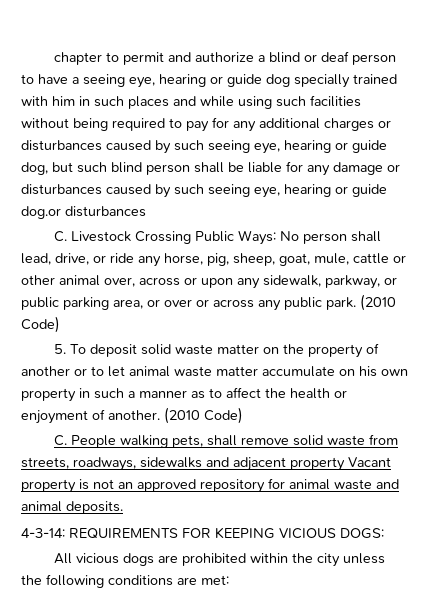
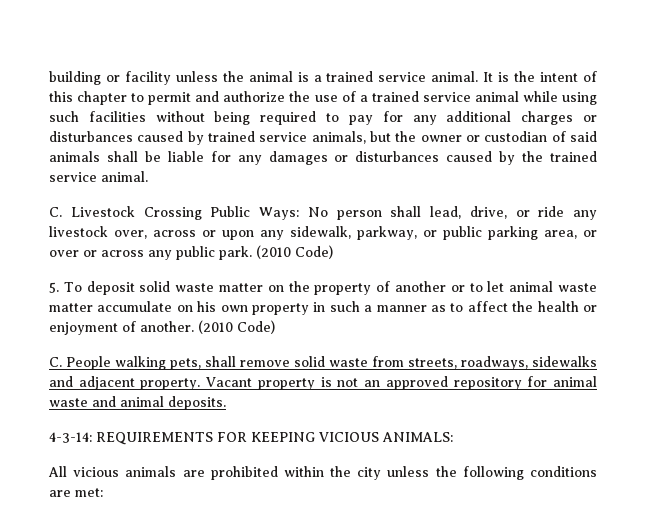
- chapter to permit and authorize a blind or deaf person to have a seeing eye, hearing or guide dog specially trained with him in such places and while using such facilities without being required to pay for any additional charges or disturbances caused by such seeing eye, hearing or guide dog, but such blind person shall be liable for any damage or disturbances caused by such seeing eye, hearing or guide dog.or disturbances
+ building or facility unless the animal is a trained service animal. It is the intent of this chapter to permit and authorize the use of a trained service animal while using such facilities without being required to pay for any additional charges or disturbances caused by trained service animals, but the owner or custodian of said animals shall be liable for any damages or disturbances caused by the trained service animal.
- C. Livestock Crossing Public Ways: No person shall lead, drive, or ride any horse, pig, sheep, goat, mule, cattle or other animal over, across or upon any sidewalk, parkway, or public parking area, or over or across any public park.
+ C. Livestock Crossing Public Ways: No person shall lead, drive, or ride any livestock over, across or upon any sidewalk, parkway, or public parking area, or over or across any public park.
- C. People walking pets, shall remove solid waste from streets, roadways, sidewalks and adjacent property Vacant property is not an approved repository for animal waste and animal deposits.
+ C. People walking pets, shall remove solid waste from streets, roadways, sidewalks and adjacent property. Vacant property is not an approved repository for animal waste and animal deposits.
- 4-3-14: REQUIREMENTS FOR KEEPING VICIOUS DOGS:
+ 4-3-14: REQUIREMENTS FOR KEEPING VICIOUS ANIMALS:
- All vicious dogs are prohibited within the city unless the following conditions are met:
+ All vicious animals are prohibited within the city unless the following conditions are met:

